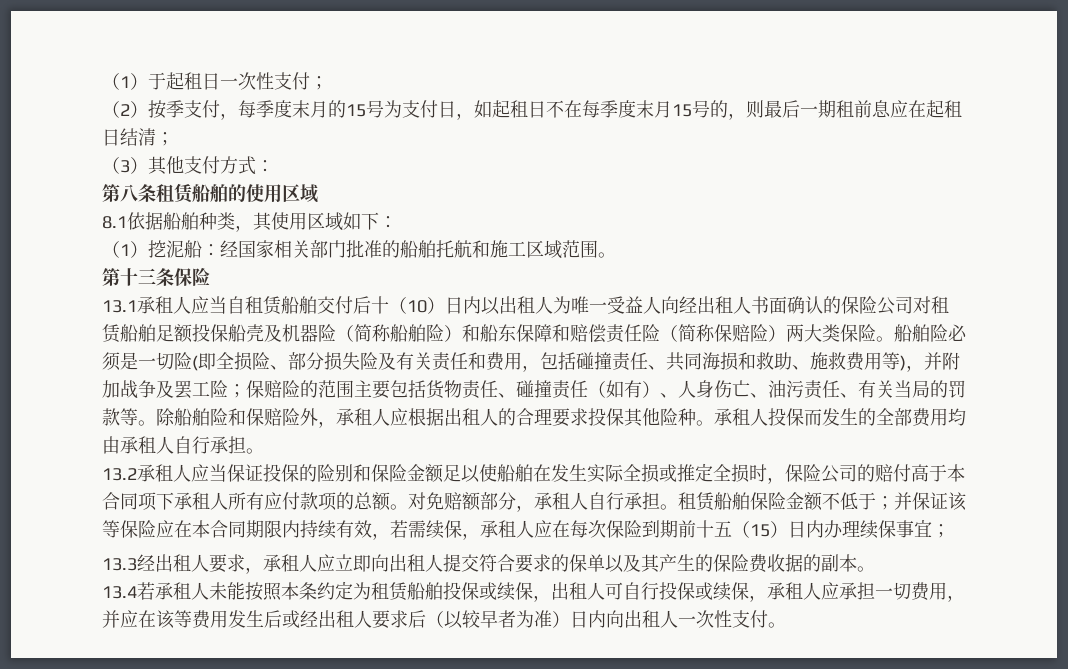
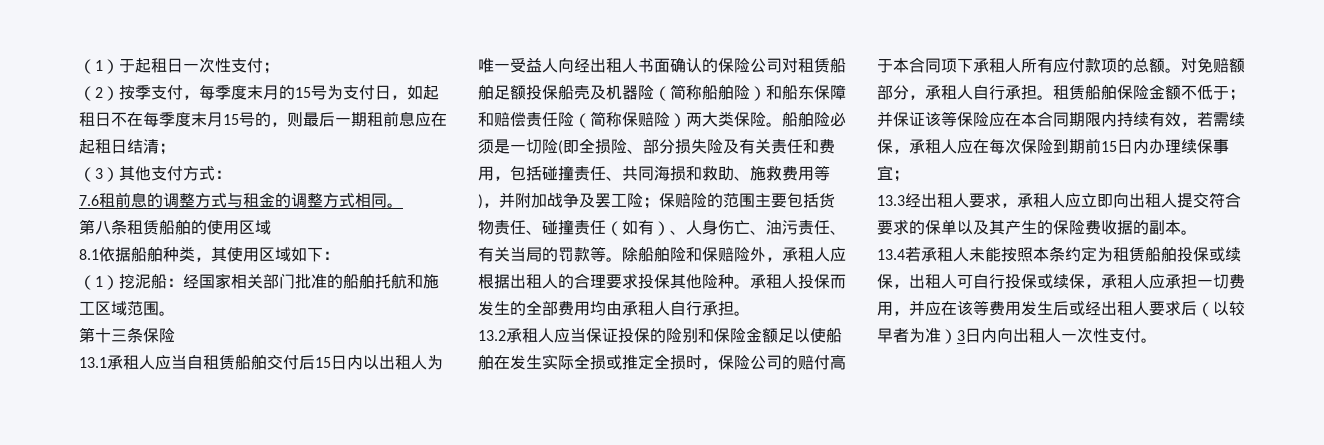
+ 7.6租前息的调整方式与租金的调整方式相同。
- 13.1承租人应当自租赁船舶交付后十（10）日内以出租人为唯一受益人向经出租人书面确认的保险公司对租赁船舶足额投保船壳及机器险（简称船舶险）和船东保障和赔偿责任险（简称保赔险）两大类保险。
+ 13.1承租人应当自租赁船舶交付后15日内以出租人为唯一受益人向经出租人书面确认的保险公司对租赁船舶足额投保船壳及机器险（简称船舶险）和船东保障和赔偿责任险（简称保赔险）两大类保险。
- 租赁船舶保险金额不低于；并保证该等保险应在本合同期限内持续有效，若需续保，承租人应在每次保险到期前十五（15）日内办理续保事宜；
+ 租赁船舶保险金额不低于；并保证该等保险应在本合同期限内持续有效，若需续保，承租人应在每次保险到期前15日内办理续保事宜；
- 13.4若承租人未能按照本条约定为租赁船舶投保或续保，出租人可自行投保或续保，承租人应承担一切费用，并应在该等费用发生后或经出租人要求后（以较早者为准）日内向出租人一次性支付。
+ 13.4若承租人未能按照本条约定为租赁船舶投保或续保，出租人可自行投保或续保，承租人应承担一切费用，并应在该等费用发生后或经出租人要求后（以较早者为准）3日内向出租人一次性支付。

